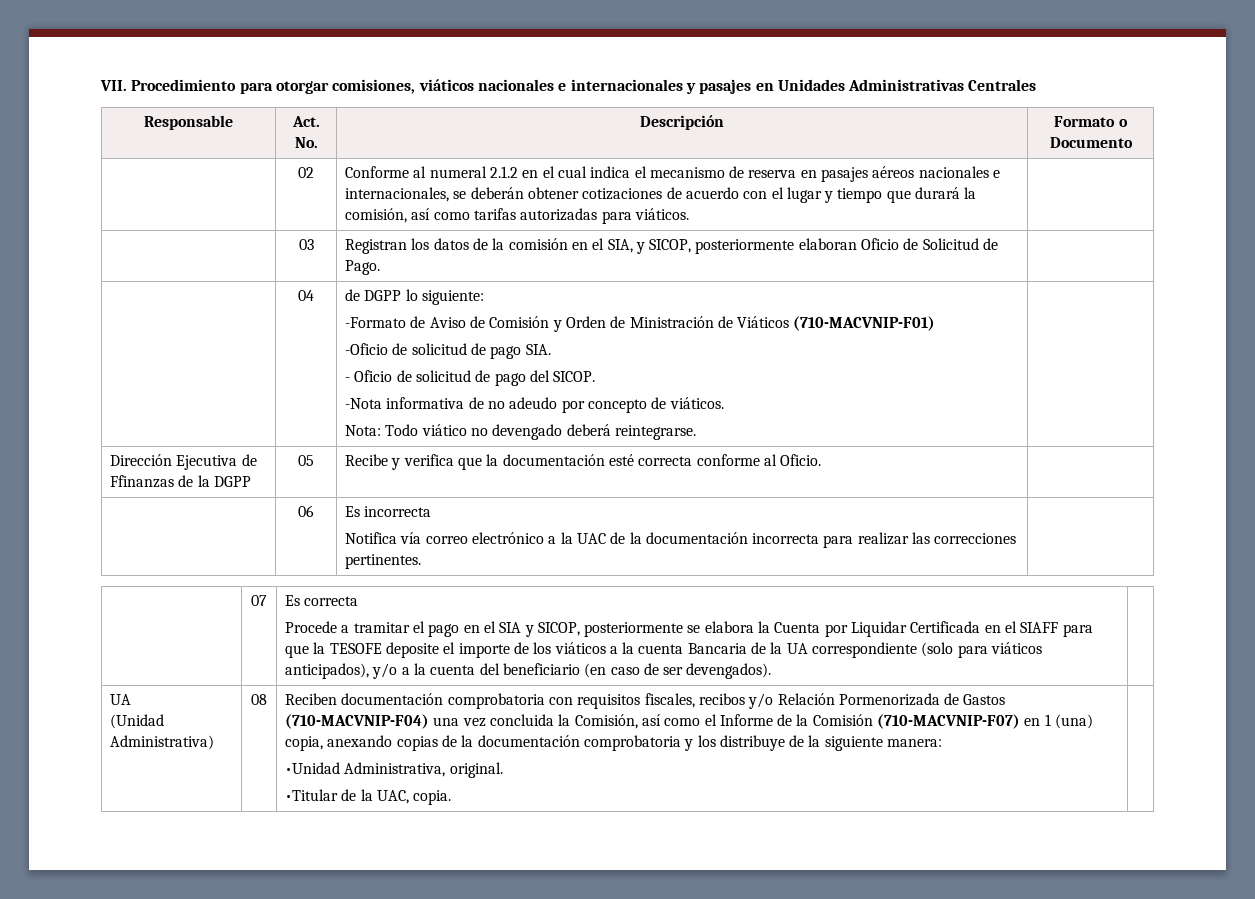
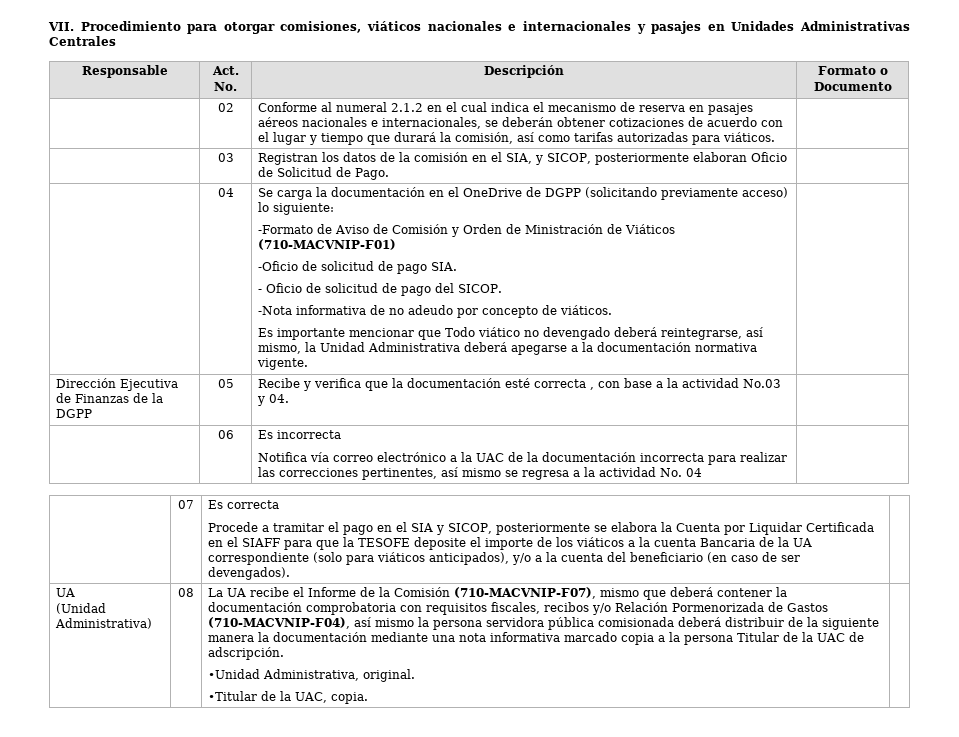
- de DGPP lo siguiente:
+ Se carga la documentación en el OneDrive de DGPP (solicitando previamente acceso) lo siguiente:
- Nota: Todo viático no devengado deberá reintegrarse.
+ Es importante mencionar que Todo viático no devengado deberá reintegrarse, así mismo, la Unidad Administrativa deberá apegarse a la documentación normativa vigente.
- Dirección Ejecutiva de Ffinanzas de la DGPP | 05 | Recibe y verifica que la documentación esté correcta conforme al Oficio. |
+ Dirección Ejecutiva de Finanzas de la DGPP | 05 | Recibe y verifica que la documentación esté correcta , con base a la actividad No.03 y 04. |
  | 06 | Es incorrecta
- Notifica vía correo electrónico a la UAC de la documentación incorrecta para realizar las correcciones pertinentes. |
+ Notifica vía correo electrónico a la UAC de la documentación incorrecta para realizar las correcciones pertinentes, así mismo se regresa a la actividad No. 04 |
- Reciben documentación comprobatoria con requisitos fiscales, recibos y/o Relación Pormenorizada de Gastos (710-MACVNIP-F04) una vez concluida la Comisión, así como el Informe de la Comisión (710-MACVNIP-F07) en 1 (una) copia, anexando copias de la documentación comprobatoria y los distribuye de la siguiente manera:
+ La UA recibe el Informe de la Comisión (710-MACVNIP-F07), mismo que deberá contener la documentación comprobatoria con requisitos fiscales, recibos y/o Relación Pormenorizada de Gastos (710-MACVNIP-F04), así mismo la persona servidora pública comisionada deberá distribuir de la siguiente manera la documentación mediante una nota informativa marcado copia a la persona Titular de la UAC de adscripción.

